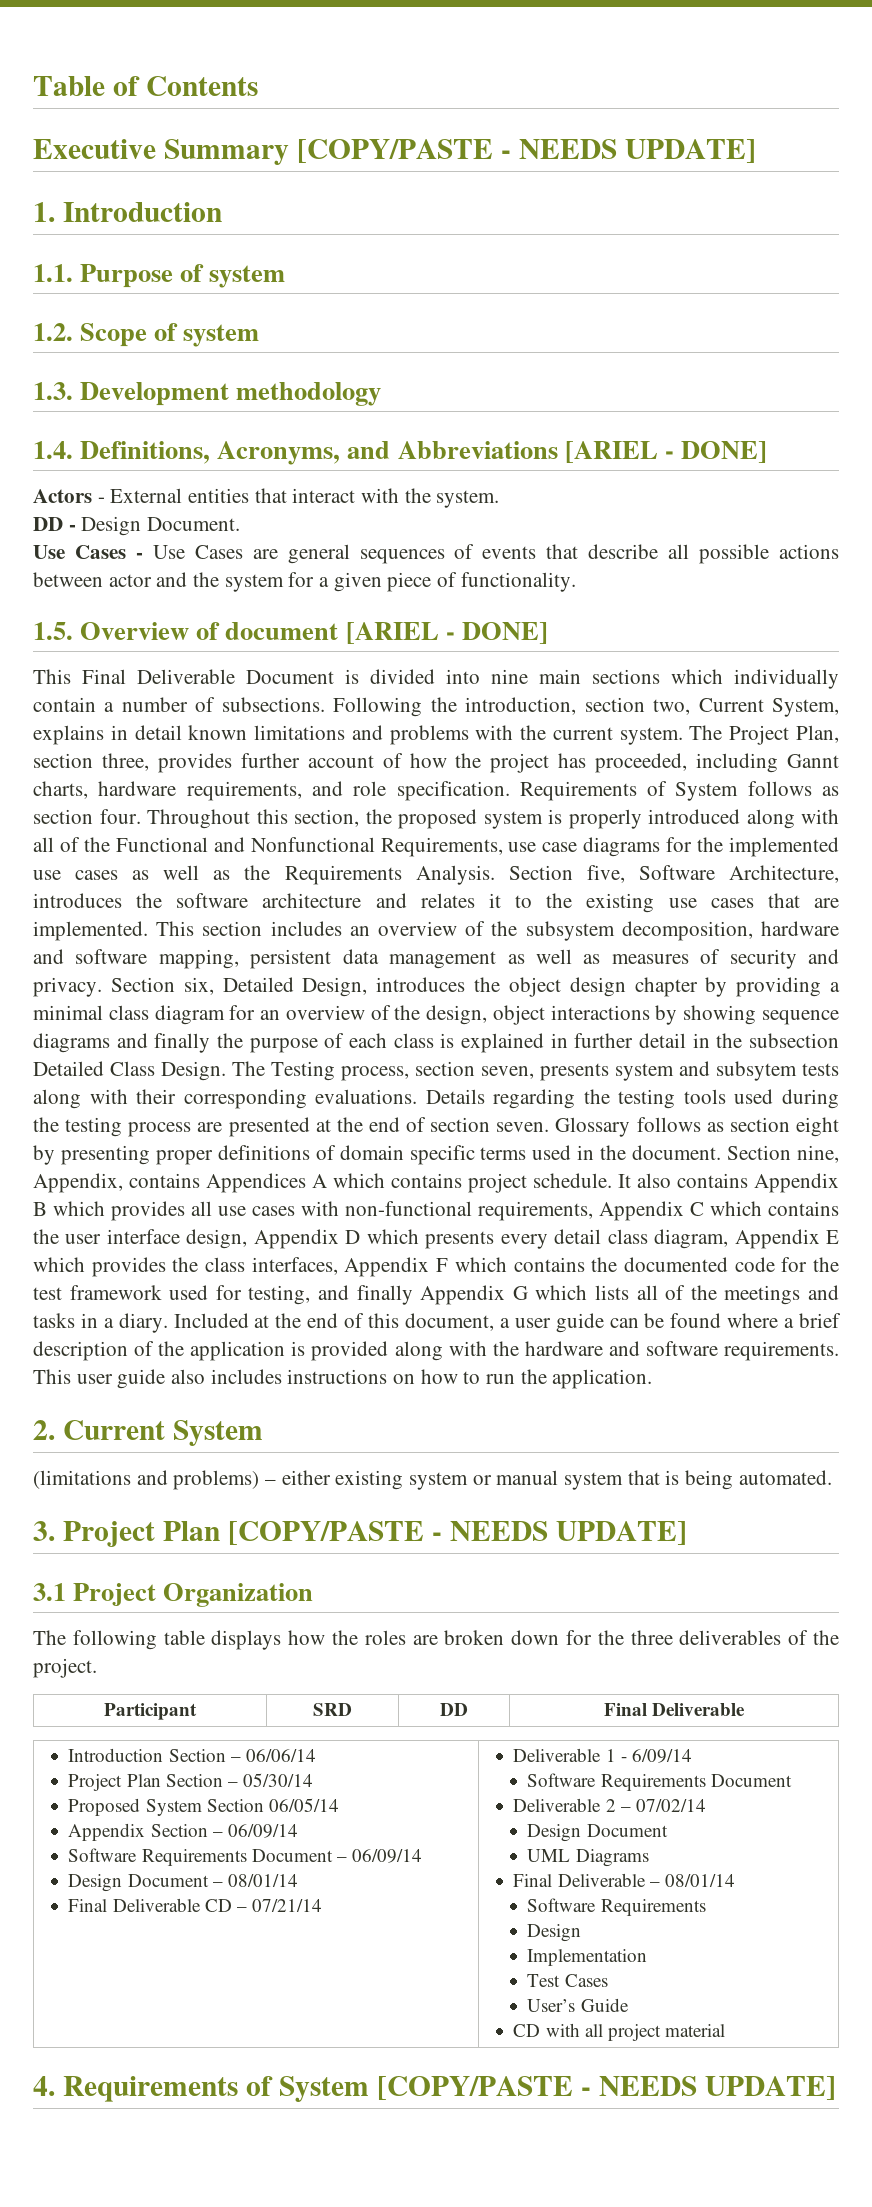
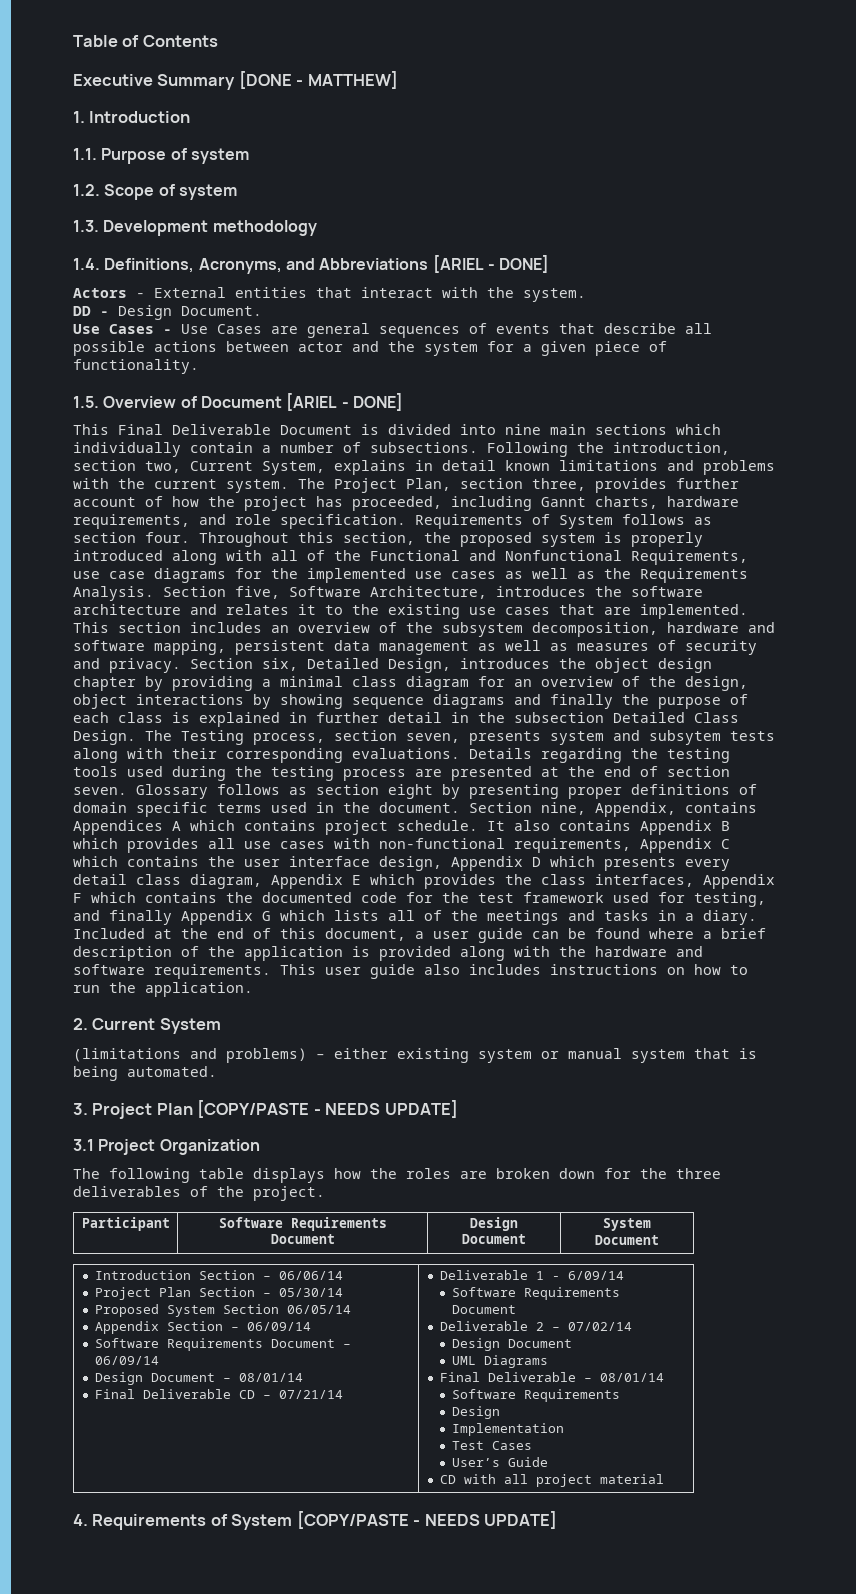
- Executive Summary [COPY/PASTE - NEEDS UPDATE]
+ Executive Summary [DONE - MATTHEW]
- 1.5. Overview of document [ARIEL - DONE]
+ 1.5. Overview of Document [ARIEL - DONE]
- Participant | SRD | DD | Final Deliverable
+ Participant | Software Requirements Document | Design Document | System Document

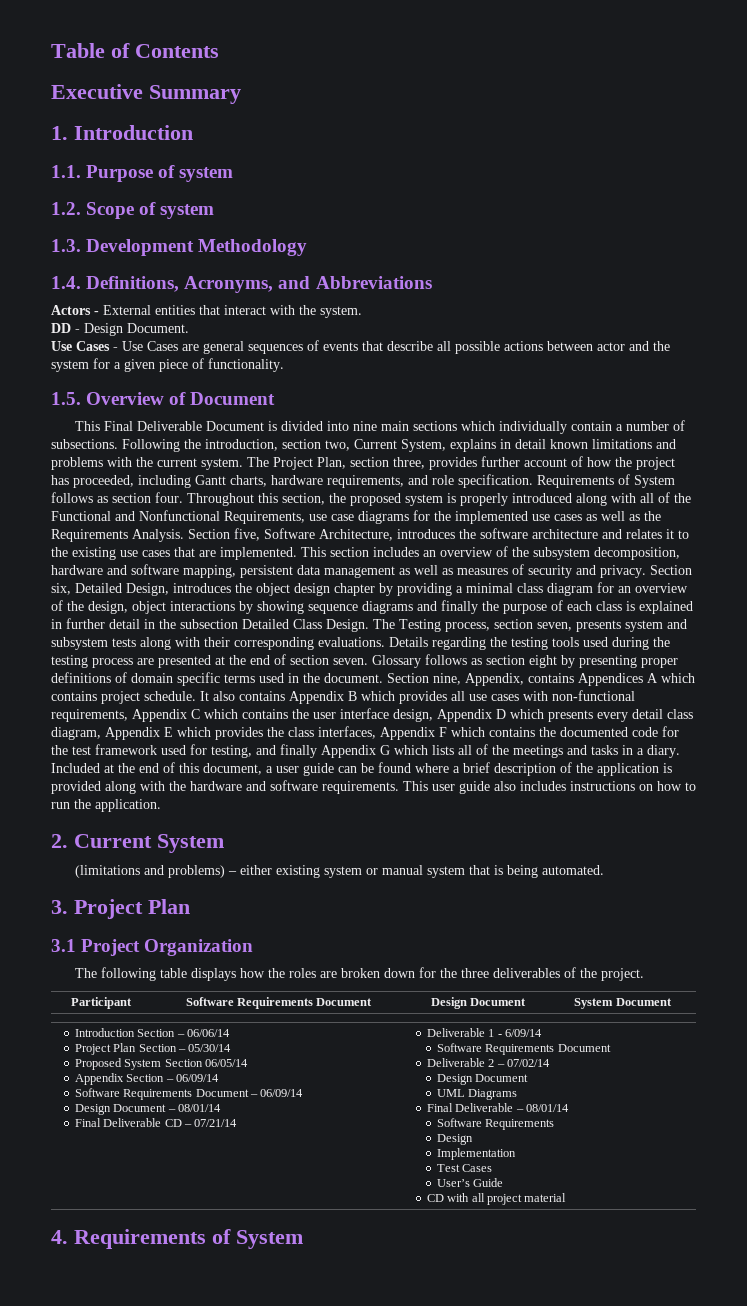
- Executive Summary [DONE - MATTHEW]
+ Executive Summary
- 1.3. Development methodology
+ 1.3. Development Methodology
- 1.4. Definitions, Acronyms, and Abbreviations [ARIEL - DONE]
+ 1.4. Definitions, Acronyms, and Abbreviations
- 1.5. Overview of Document [ARIEL - DONE]
+ 1.5. Overview of Document
- The Project Plan, section three, provides further account of how the project has proceeded, including Gannt charts, hardware requirements, and role specification.
+ The Project Plan, section three, provides further account of how the project has proceeded, including Gantt charts, hardware requirements, and role specification.
- The Testing process, section seven, presents system and subsytem tests along with their corresponding evaluations.
+ The Testing process, section seven, presents system and subsystem tests along with their corresponding evaluations.
- 3. Project Plan [COPY/PASTE - NEEDS UPDATE]
+ 3. Project Plan
- 4. Requirements of System [COPY/PASTE - NEEDS UPDATE]
+ 4. Requirements of System

